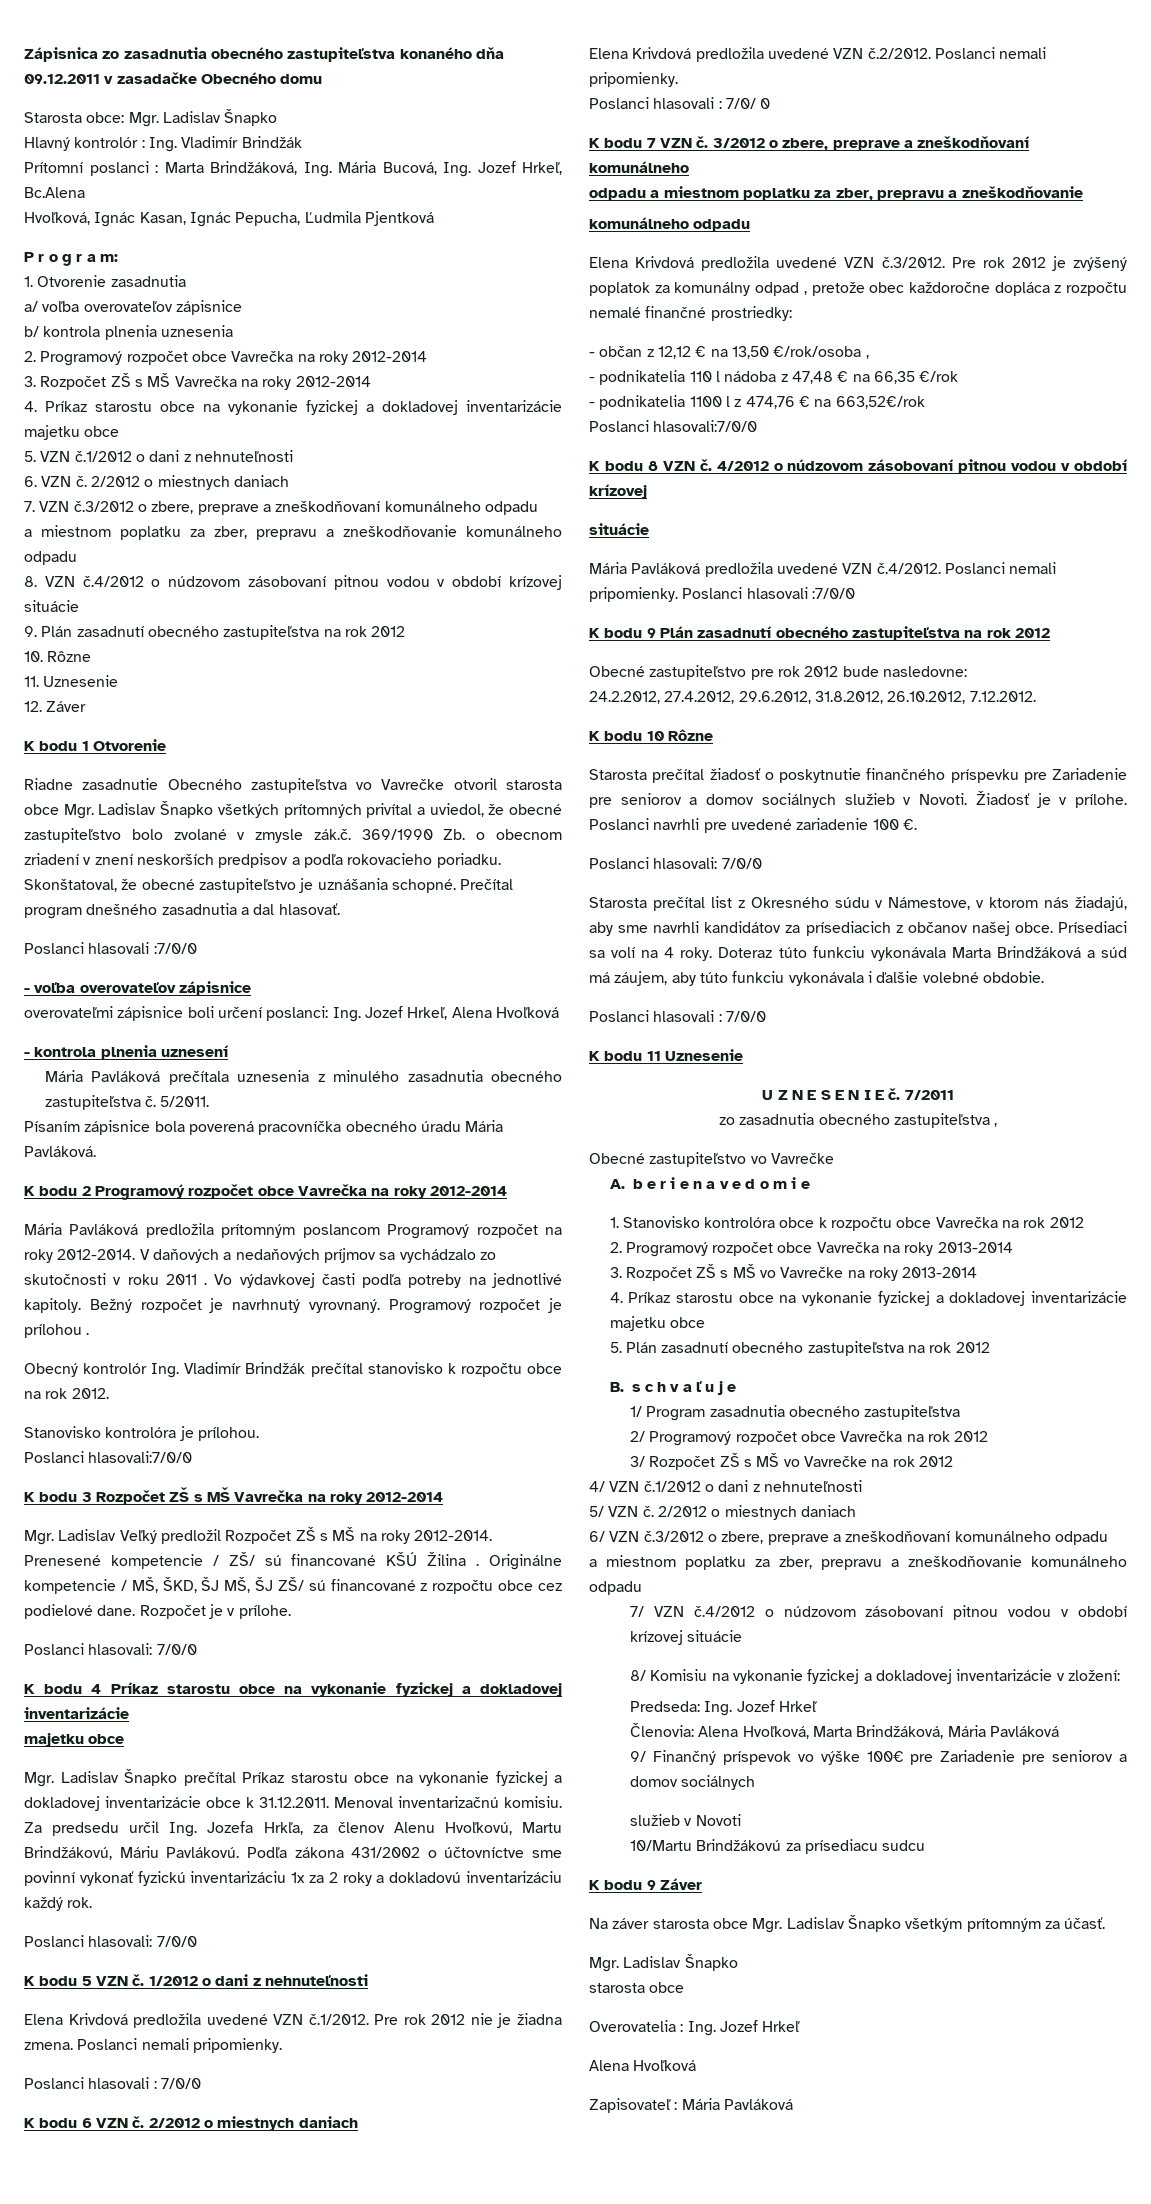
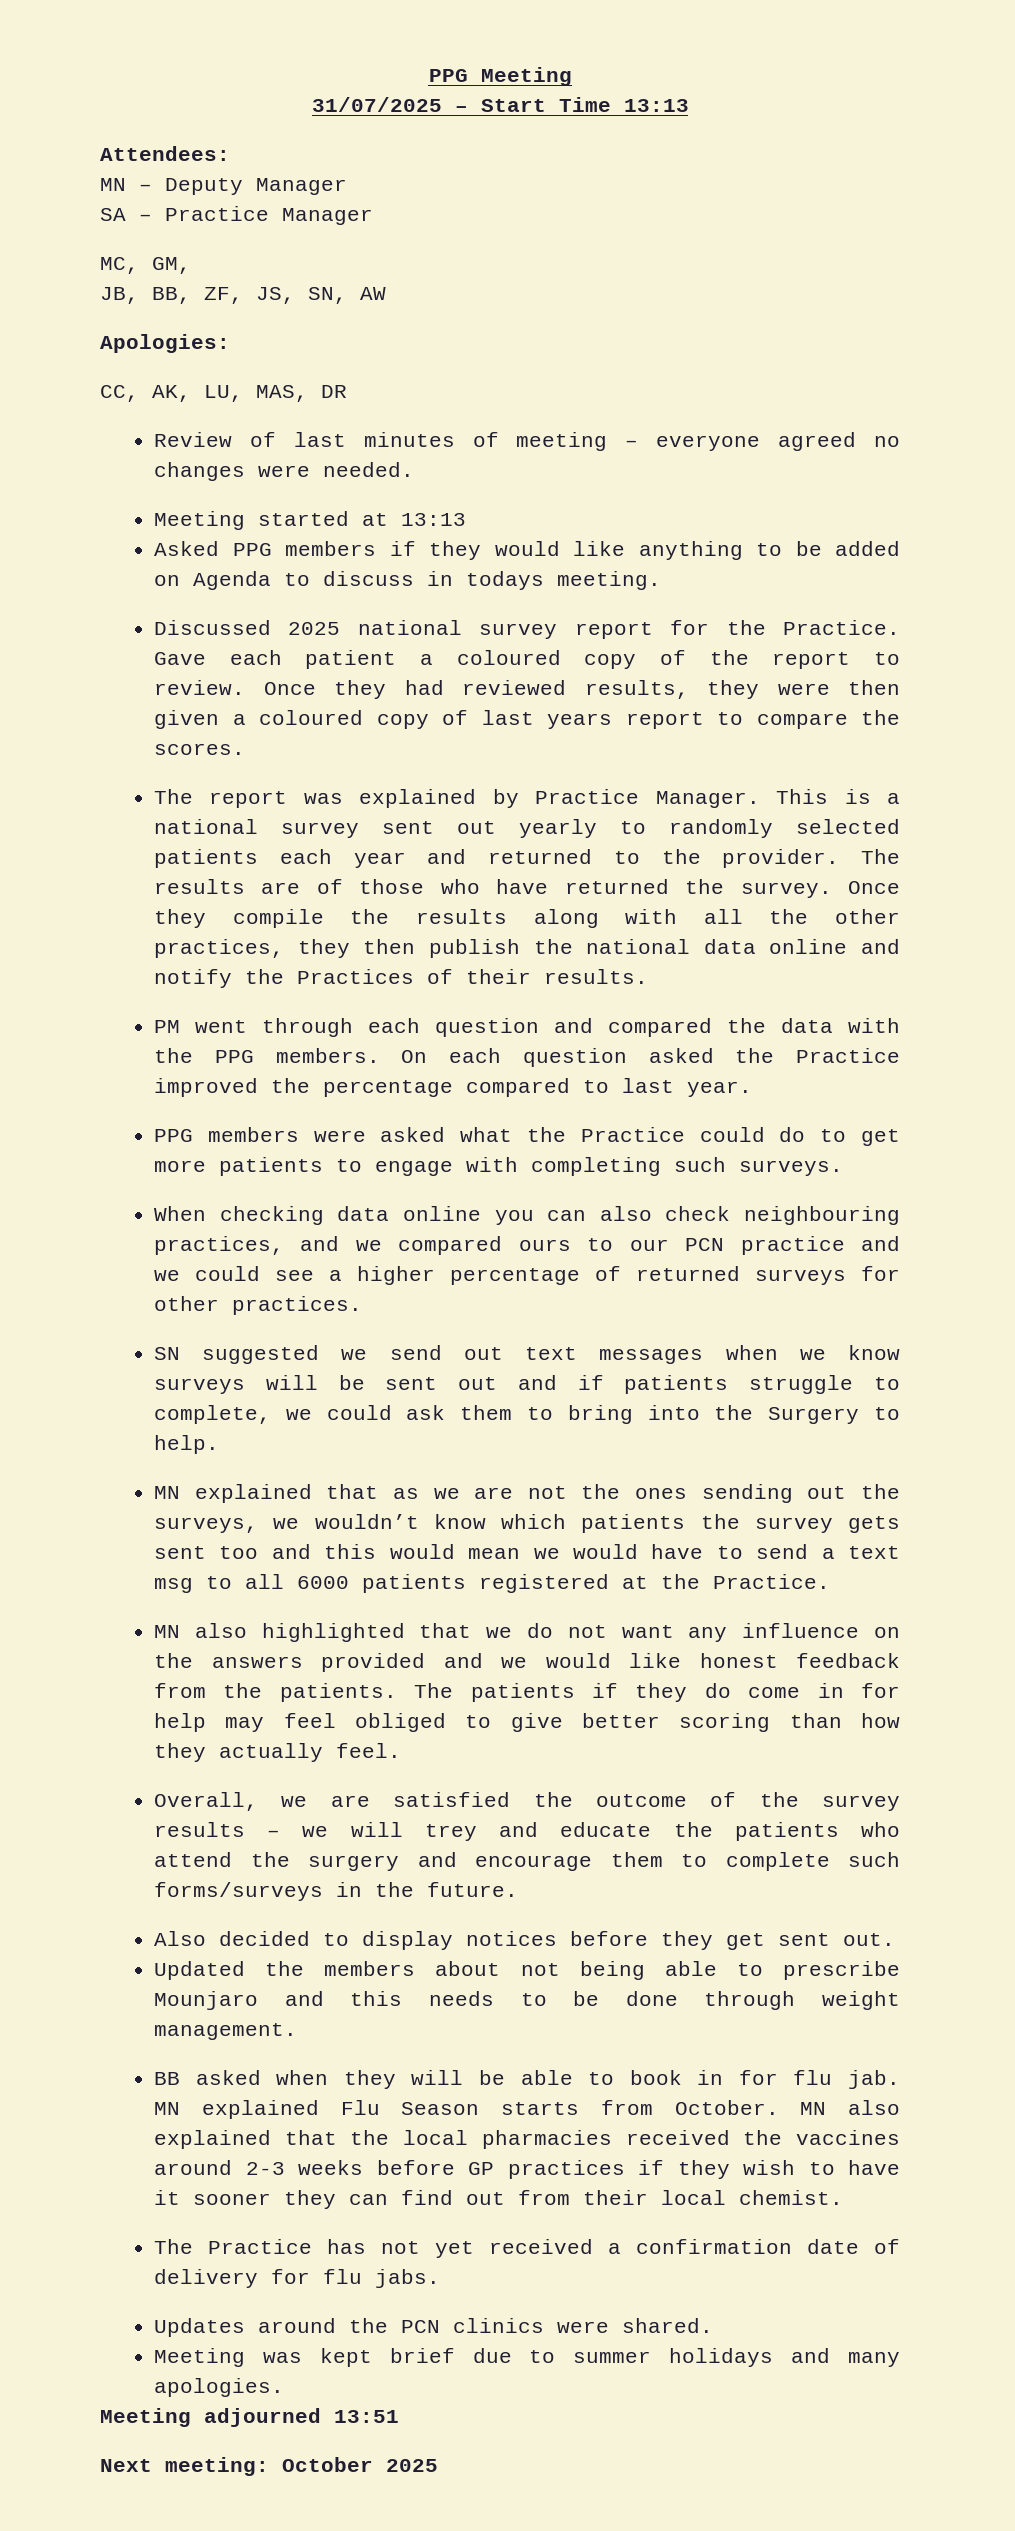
- Zápisnica zo zasadnutia obecného zastupiteľstva konaného dňa 09.12.2011 v zasadačke Obecného domu
- Starosta obce: Mgr. Ladislav Šnapko
- Hlavný kontrolór : Ing. Vladimír Brindžák
- Prítomní poslanci : Marta Brindžáková, Ing. Mária Bucová, Ing. Jozef Hrkeľ, Bc.Alena
- Hvoľková, Ignác Kasan, Ignác Pepucha, Ľudmila Pjentková
- P r o g r a m:
- 1. Otvorenie zasadnutia
- a/ voľba overovateľov zápisnice
- b/ kontrola plnenia uznesenia
- 2. Programový rozpočet obce Vavrečka na roky 2012-2014
- 3. Rozpočet ZŠ s MŠ Vavrečka na roky 2012-2014
- 4. Príkaz starostu obce na vykonanie fyzickej a dokladovej inventarizácie majetku obce
- 5. VZN č.1/2012 o dani z nehnuteľnosti
- 6. VZN č. 2/2012 o miestnych daniach
- 7. VZN č.3/2012 o zbere, preprave a zneškodňovaní komunálneho odpadu
- a miestnom poplatku za zber, prepravu a zneškodňovanie komunálneho odpadu
- 8. VZN č.4/2012 o núdzovom zásobovaní pitnou vodou v období krízovej situácie
- 9. Plán zasadnutí obecného zastupiteľstva na rok 2012
- 10. Rôzne
- 11. Uznesenie
- 12. Záver
- K bodu 1 Otvorenie
- Riadne zasadnutie Obecného zastupiteľstva vo Vavrečke otvoril starosta obce Mgr. Ladislav Šnapko všetkých prítomných privítal a uviedol, že obecné zastupiteľstvo bolo zvolané v zmysle zák.č. 369/1990 Zb. o obecnom zriadení v znení neskorších predpisov a podľa rokovacieho poriadku. Skonštatoval, že obecné zastupiteľstvo je uznášania schopné. Prečítal program dnešného zasadnutia a dal hlasovať.
- Poslanci hlasovali :7/0/0
- - voľba overovateľov zápisnice
- overovateľmi zápisnice boli určení poslanci: Ing. Jozef Hrkeľ, Alena Hvoľková
- - kontrola plnenia uznesení
- Mária Pavláková prečítala uznesenia z minulého zasadnutia obecného zastupiteľstva č. 5/2011.
- Písaním zápisnice bola poverená pracovníčka obecného úradu Mária Pavláková.
- K bodu 2 Programový rozpočet obce Vavrečka na roky 2012-2014
- Mária Pavláková predložila prítomným poslancom Programový rozpočet na roky 2012-2014. V daňových a nedaňových príjmov sa vychádzalo zo skutočnosti v roku 2011 . Vo výdavkovej časti podľa potreby na jednotlivé kapitoly. Bežný rozpočet je navrhnutý vyrovnaný. Programový rozpočet je prílohou .
- Obecný kontrolór Ing. Vladimír Brindžák prečítal stanovisko k rozpočtu obce na rok 2012.
- Stanovisko kontrolóra je prílohou.
- Poslanci hlasovali:7/0/0
- K bodu 3 Rozpočet ZŠ s MŠ Vavrečka na roky 2012-2014
- Mgr. Ladislav Veľký predložil Rozpočet ZŠ s MŠ na roky 2012-2014. Prenesené kompetencie / ZŠ/ sú financované KŠÚ Žilina . Originálne kompetencie / MŠ, ŠKD, ŠJ MŠ, ŠJ ZŠ/ sú financované z rozpočtu obce cez podielové dane. Rozpočet je v prílohe.
- Poslanci hlasovali: 7/0/0
- K bodu 4 Príkaz starostu obce na vykonanie fyzickej a dokladovej inventarizácie
- majetku obce
- Mgr. Ladislav Šnapko prečítal Príkaz starostu obce na vykonanie fyzickej a dokladovej inventarizácie obce k 31.12.2011. Menoval inventarizačnú komisiu. Za predsedu určil Ing. Jozefa Hrkľa, za členov Alenu Hvoľkovú, Martu Brindžákovú, Máriu Pavlákovú. Podľa zákona 431/2002 o účtovníctve sme povinní vykonať fyzickú inventarizáciu 1x za 2 roky a dokladovú inventarizáciu každý rok.
- Poslanci hlasovali: 7/0/0
- K bodu 5 VZN č. 1/2012 o dani z nehnuteľnosti
- Elena Krivdová predložila uvedené VZN č.1/2012. Pre rok 2012 nie je žiadna zmena. Poslanci nemali pripomienky.
- Poslanci hlasovali : 7/0/0
- K bodu 6 VZN č. 2/2012 o miestnych daniach
- Elena Krivdová predložila uvedené VZN č.2/2012. Poslanci nemali pripomienky.
- Poslanci hlasovali : 7/0/ 0
- K bodu 7 VZN č. 3/2012 o zbere, preprave a zneškodňovaní komunálneho
- odpadu a miestnom poplatku za zber, prepravu a zneškodňovanie
- komunálneho odpadu
- Elena Krivdová predložila uvedené VZN č.3/2012. Pre rok 2012 je zvýšený poplatok za komunálny odpad , pretože obec každoročne dopláca z rozpočtu nemalé finančné prostriedky:
- - občan z 12,12 € na 13,50 €/rok/osoba ,
- - podnikatelia 110 l nádoba z 47,48 € na 66,35 €/rok
- - podnikatelia 1100 l z 474,76 € na 663,52€/rok
- Poslanci hlasovali:7/0/0
- K bodu 8 VZN č. 4/2012 o núdzovom zásobovaní pitnou vodou v období krízovej
- situácie
- Mária Pavláková predložila uvedené VZN č.4/2012. Poslanci nemali pripomienky. Poslanci hlasovali :7/0/0
- K bodu 9 Plán zasadnutí obecného zastupiteľstva na rok 2012
- Obecné zastupiteľstvo pre rok 2012 bude nasledovne:
- 24.2.2012, 27.4.2012, 29.6.2012, 31.8.2012, 26.10.2012, 7.12.2012.
- K bodu 10 Rôzne
- Starosta prečítal žiadosť o poskytnutie finančného príspevku pre Zariadenie pre seniorov a domov sociálnych služieb v Novoti. Žiadosť je v prílohe. Poslanci navrhli pre uvedené zariadenie 100 €.
- Poslanci hlasovali: 7/0/0
- Starosta prečítal list z Okresného súdu v Námestove, v ktorom nás žiadajú, aby sme navrhli kandidátov za prísediacich z občanov našej obce. Prísediaci sa volí na 4 roky. Doteraz túto funkciu vykonávala Marta Brindžáková a súd má záujem, aby túto funkciu vykonávala i ďalšie volebné obdobie.
- Poslanci hlasovali : 7/0/0
- K bodu 11 Uznesenie
- U Z N E S E N I E č. 7/2011
- zo zasadnutia obecného zastupiteľstva ,
- Obecné zastupiteľstvo vo Vavrečke
- A. b e r i e n a v e d o m i e
- 1. Stanovisko kontrolóra obce k rozpočtu obce Vavrečka na rok 2012
- 2. Programový rozpočet obce Vavrečka na roky 2013-2014
- 3. Rozpočet ZŠ s MŠ vo Vavrečke na roky 2013-2014
- 4. Príkaz starostu obce na vykonanie fyzickej a dokladovej inventarizácie majetku obce
- 5. Plán zasadnutí obecného zastupiteľstva na rok 2012
- B. s c h v a ľ u j e
- 1/ Program zasadnutia obecného zastupiteľstva
- 2/ Programový rozpočet obce Vavrečka na rok 2012
- 3/ Rozpočet ZŠ s MŠ vo Vavrečke na rok 2012
- 4/ VZN č.1/2012 o dani z nehnuteľnosti
- 5/ VZN č. 2/2012 o miestnych daniach
- 6/ VZN č.3/2012 o zbere, preprave a zneškodňovaní komunálneho odpadu
- a miestnom poplatku za zber, prepravu a zneškodňovanie komunálneho odpadu
- 7/ VZN č.4/2012 o núdzovom zásobovaní pitnou vodou v období krízovej situácie
- 8/ Komisiu na vykonanie fyzickej a dokladovej inventarizácie v zložení:
- Predseda: Ing. Jozef Hrkeľ
- Členovia: Alena Hvoľková, Marta Brindžáková, Mária Pavláková
- 9/ Finančný príspevok vo výške 100€ pre Zariadenie pre seniorov a domov sociálnych
- služieb v Novoti
- 10/Martu Brindžákovú za prísediacu sudcu
- K bodu 9 Záver
- Na záver starosta obce Mgr. Ladislav Šnapko všetkým prítomným za účasť.
- Mgr. Ladislav Šnapko
- starosta obce
- Overovatelia : Ing. Jozef Hrkeľ
- Alena Hvoľková
- Zapisovateľ : Mária Pavláková
+ PPG Meeting
+ 31/07/2025 – Start Time 13:13
+ Attendees:
+ MN – Deputy Manager
+ SA – Practice Manager
+ MC, GM,
+ JB, BB, ZF, JS, SN, AW
+ Apologies:
+ CC, AK, LU, MAS, DR
+ Review of last minutes of meeting – everyone agreed no changes were needed.
+ Meeting started at 13:13
+ Asked PPG members if they would like anything to be added on Agenda to discuss in todays meeting.
+ Discussed 2025 national survey report for the Practice. Gave each patient a coloured copy of the report to review. Once they had reviewed results, they were then given a coloured copy of last years report to compare the scores.
+ The report was explained by Practice Manager. This is a national survey sent out yearly to randomly selected patients each year and returned to the provider. The results are of those who have returned the survey. Once they compile the results along with all the other practices, they then publish the national data online and notify the Practices of their results.
+ PM went through each question and compared the data with the PPG members. On each question asked the Practice improved the percentage compared to last year.
+ PPG members were asked what the Practice could do to get more patients to engage with completing such surveys.
+ When checking data online you can also check neighbouring practices, and we compared ours to our PCN practice and we could see a higher percentage of returned surveys for other practices.
+ SN suggested we send out text messages when we know surveys will be sent out and if patients struggle to complete, we could ask them to bring into the Surgery to help.
+ MN explained that as we are not the ones sending out the surveys, we wouldn’t know which patients the survey gets sent too and this would mean we would have to send a text msg to all 6000 patients registered at the Practice.
+ MN also highlighted that we do not want any influence on the answers provided and we would like honest feedback from the patients. The patients if they do come in for help may feel obliged to give better scoring than how they actually feel.
+ Overall, we are satisfied the outcome of the survey results – we will trey and educate the patients who attend the surgery and encourage them to complete such forms/surveys in the future.
+ Also decided to display notices before they get sent out.
+ Updated the members about not being able to prescribe Mounjaro and this needs to be done through weight management.
+ BB asked when they will be able to book in for flu jab. MN explained Flu Season starts from October. MN also explained that the local pharmacies received the vaccines around 2-3 weeks before GP practices if they wish to have it sooner they can find out from their local chemist.
+ The Practice has not yet received a confirmation date of delivery for flu jabs.
+ Updates around the PCN clinics were shared.
+ Meeting was kept brief due to summer holidays and many apologies.
+ Meeting adjourned 13:51
+ Next meeting: October 2025

